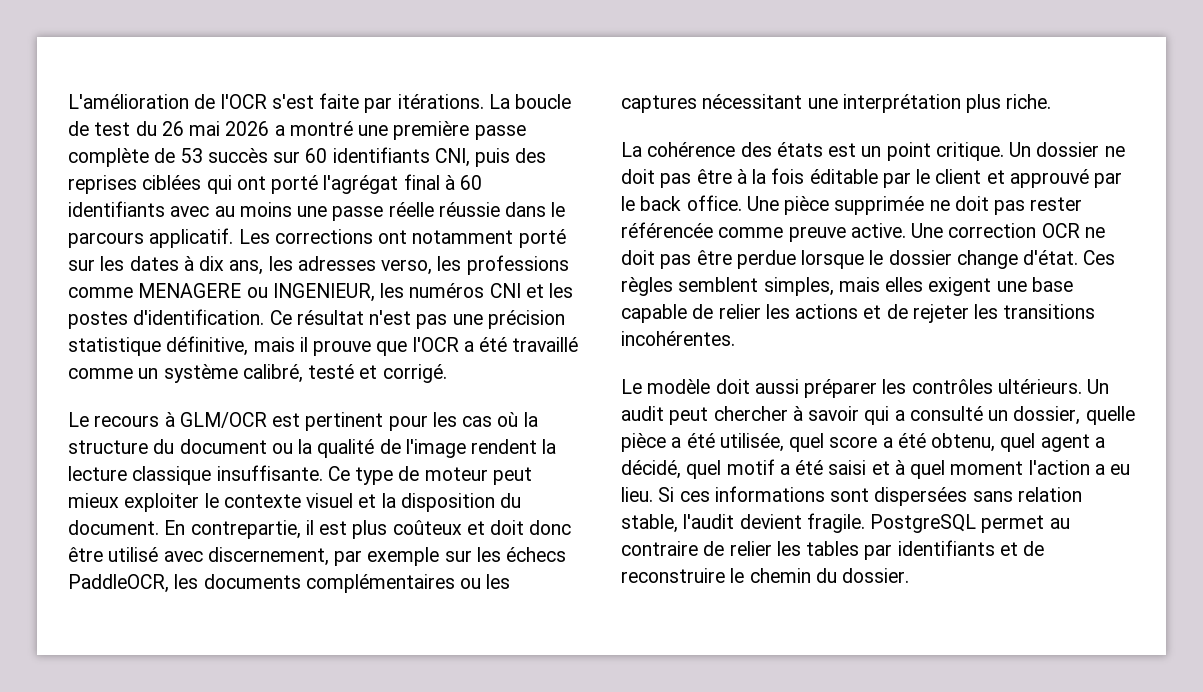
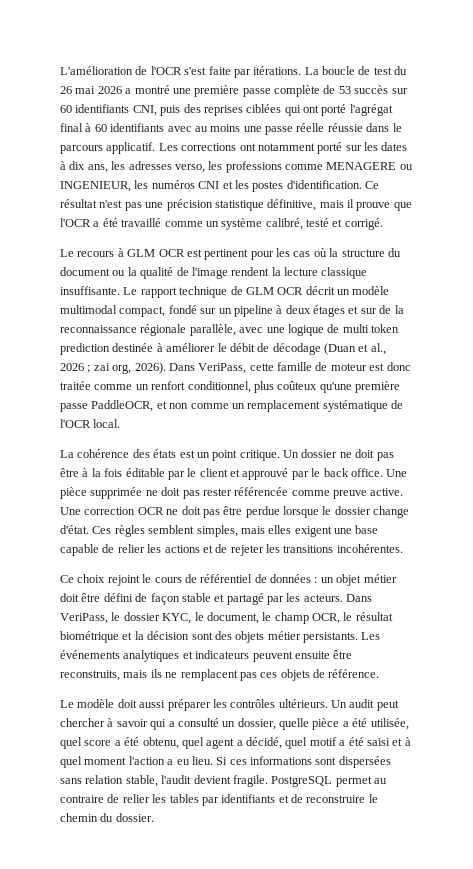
- Le recours à GLM/OCR est pertinent pour les cas où la structure du document ou la qualité de l'image rendent la lecture classique insuffisante.
+ Le recours à GLM OCR est pertinent pour les cas où la structure du document ou la qualité de l'image rendent la lecture classique insuffisante.
- Ce type de moteur peut mieux exploiter le contexte visuel et la disposition du document. En contrepartie, il est plus coûteux et doit donc être utilisé avec discernement, par exemple sur les échecs PaddleOCR, les documents complémentaires ou les captures nécessitant une interprétation plus riche.
+ Le rapport technique de GLM OCR décrit un modèle multimodal compact, fondé sur un pipeline à deux étages et sur de la reconnaissance régionale parallèle, avec une logique de multi token prediction destinée à améliorer le débit de décodage (Duan et al., 2026 ; zai org, 2026). Dans VeriPass, cette famille de moteur est donc traitée comme un renfort conditionnel, plus coûteux qu'une première passe PaddleOCR, et non comme un remplacement systématique de l'OCR local.
+ Ce choix rejoint le cours de référentiel de données : un objet métier doit être défini de façon stable et partagé par les acteurs. Dans VeriPass, le dossier KYC, le document, le champ OCR, le résultat biométrique et la décision sont des objets métier persistants. Les événements analytiques et indicateurs peuvent ensuite être reconstruits, mais ils ne remplacent pas ces objets de référence.

